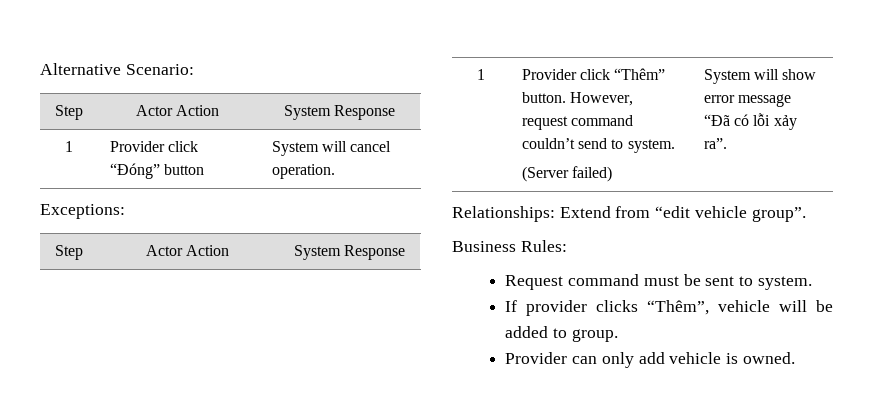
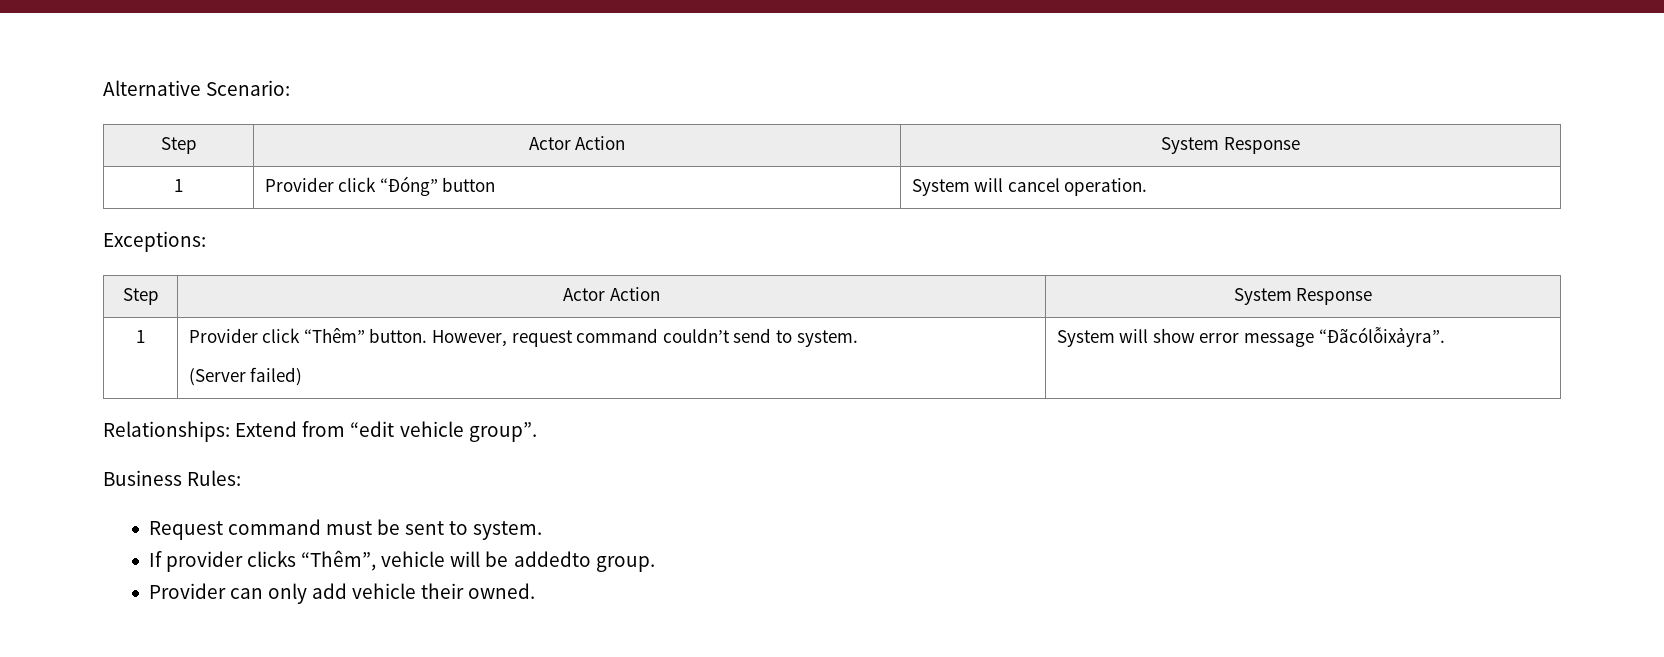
  1 | Provider click “Thêm” button. However, request command couldn’t send to system.
- (Server failed) | System will show error message “Đã có lỗi xảy ra”.
+ (Server failed) | System will show error message “Đãcólỗixảyra”.
- If provider clicks “Thêm”, vehicle will be added to group.
+ If provider clicks “Thêm”, vehicle will be addedto group.
- Provider can only add vehicle is owned.
+ Provider can only add vehicle their owned.

